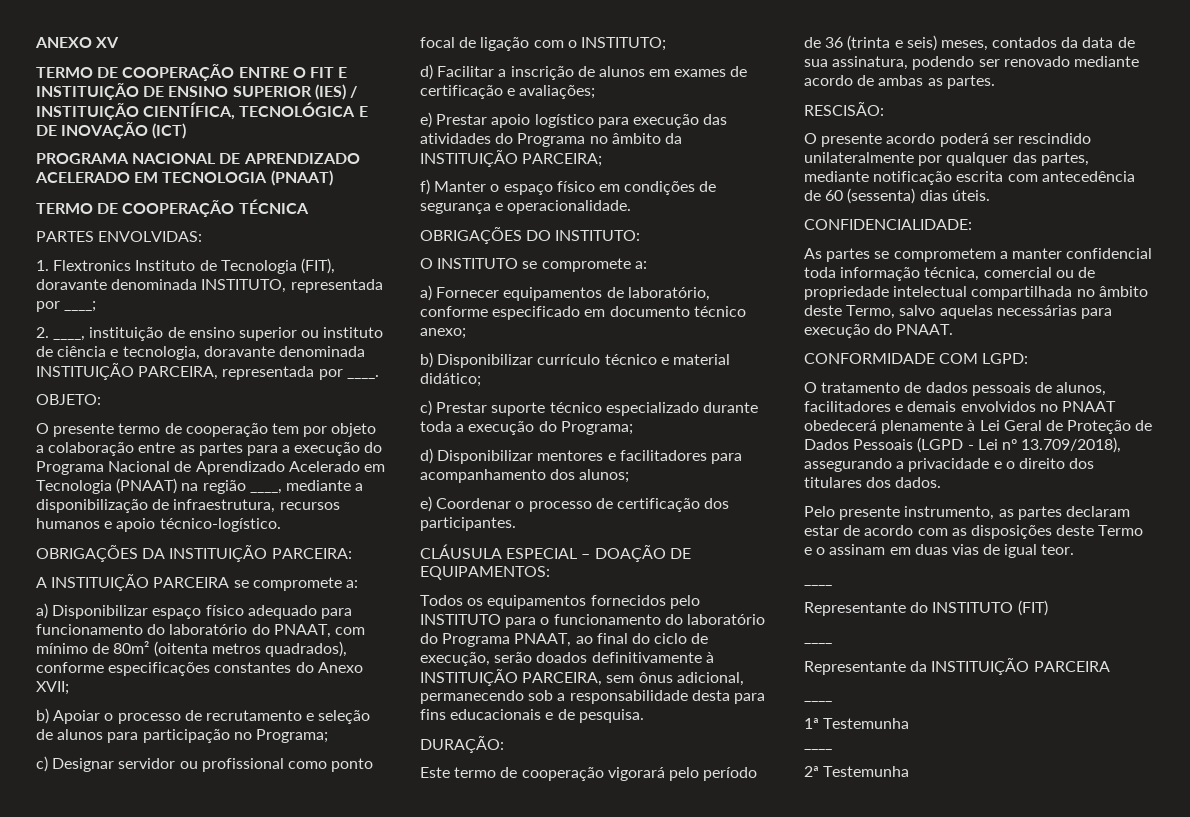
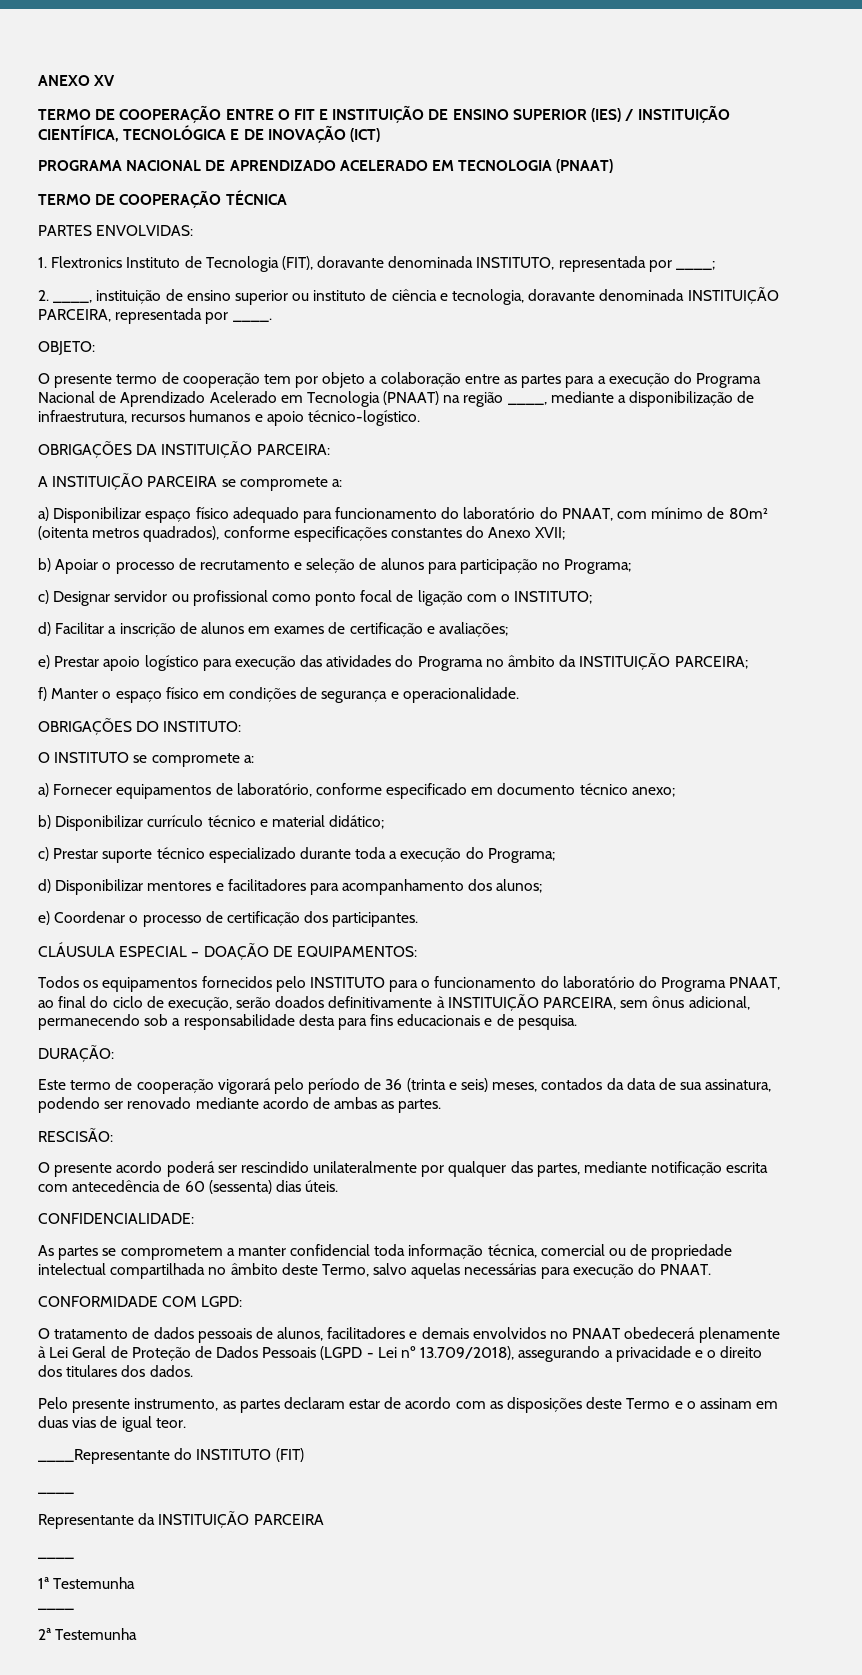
  Pelo presente instrumento, as partes declaram estar de acordo com as disposições deste Termo e o assinam em duas vias de igual teor.
- ____
- Representante do INSTITUTO (FIT)
+ ____Representante do INSTITUTO (FIT)

